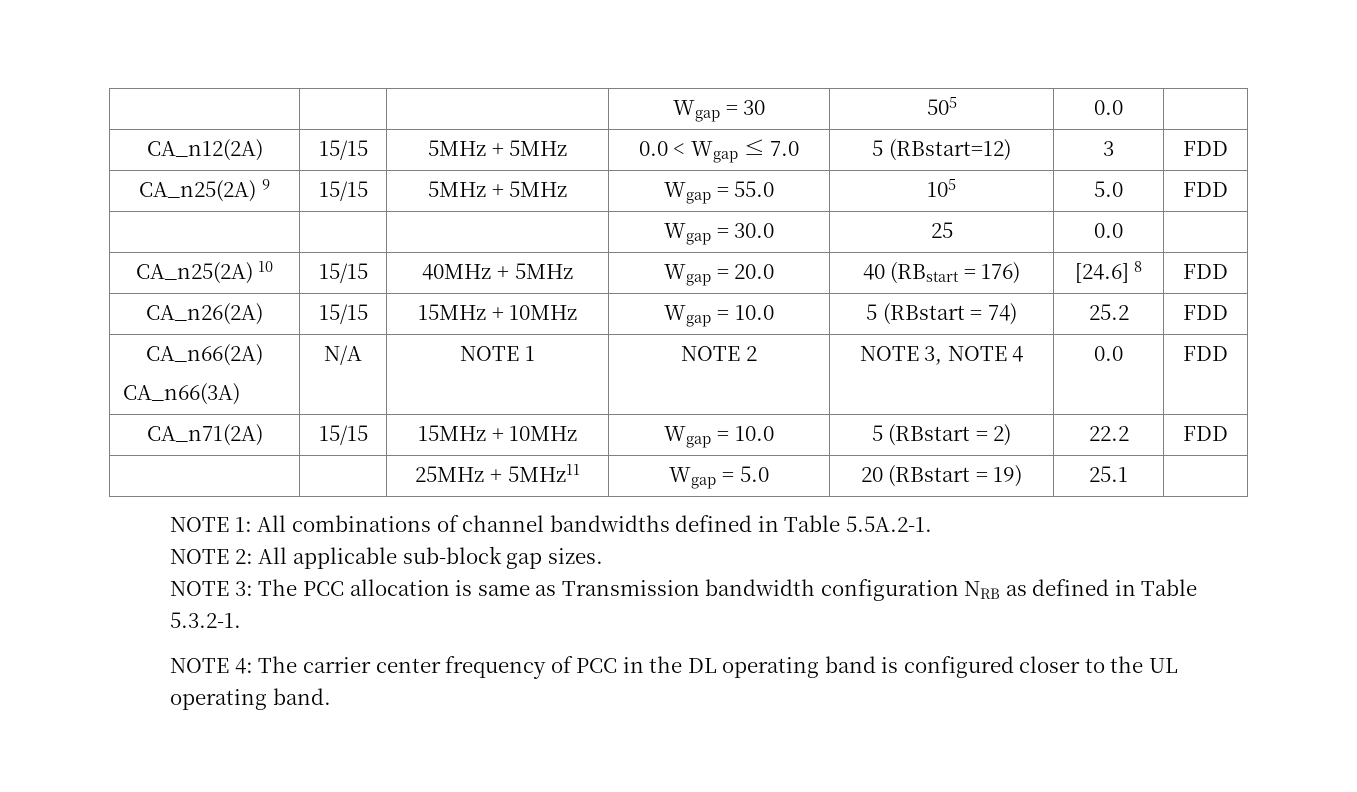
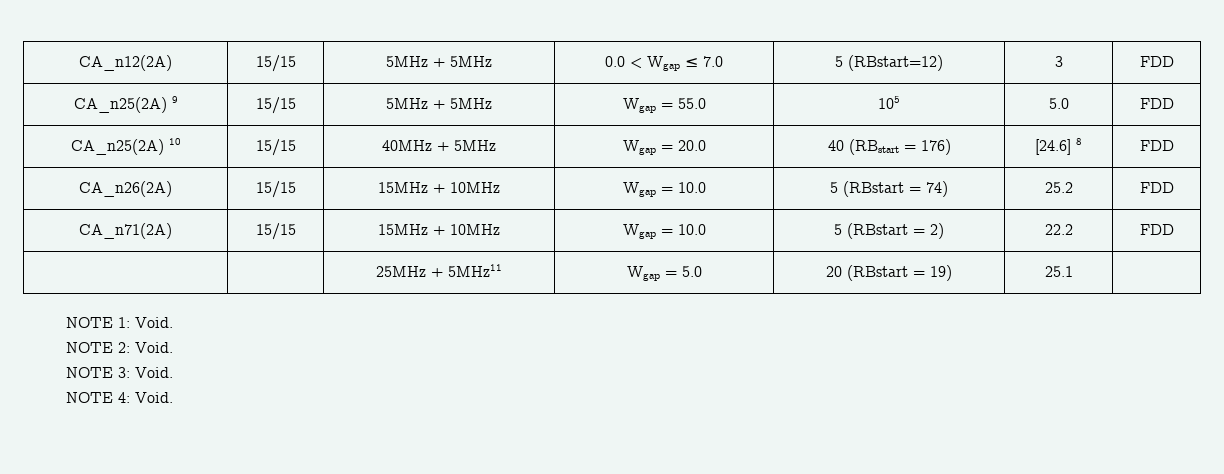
- | | | Wgap = 30 | 505 | 0.0 |
- | | | Wgap = 30.0 | 25 | 0.0 |
- CA_n66(2A)
- CA_n66(3A) | N/A | NOTE 1 | NOTE 2 | NOTE 3, NOTE 4 | 0.0 | FDD
- NOTE 1: All combinations of channel bandwidths defined in Table 5.5A.2-1.
- NOTE 2: All applicable sub-block gap sizes.
- NOTE 3: The PCC allocation is same as Transmission bandwidth configuration NRB as defined in Table 5.3.2-1.
- NOTE 4: The carrier center frequency of PCC in the DL operating band is configured closer to the UL operating band.
+ NOTE 1: Void.
+ NOTE 2: Void.
+ NOTE 3: Void.
+ NOTE 4: Void.

